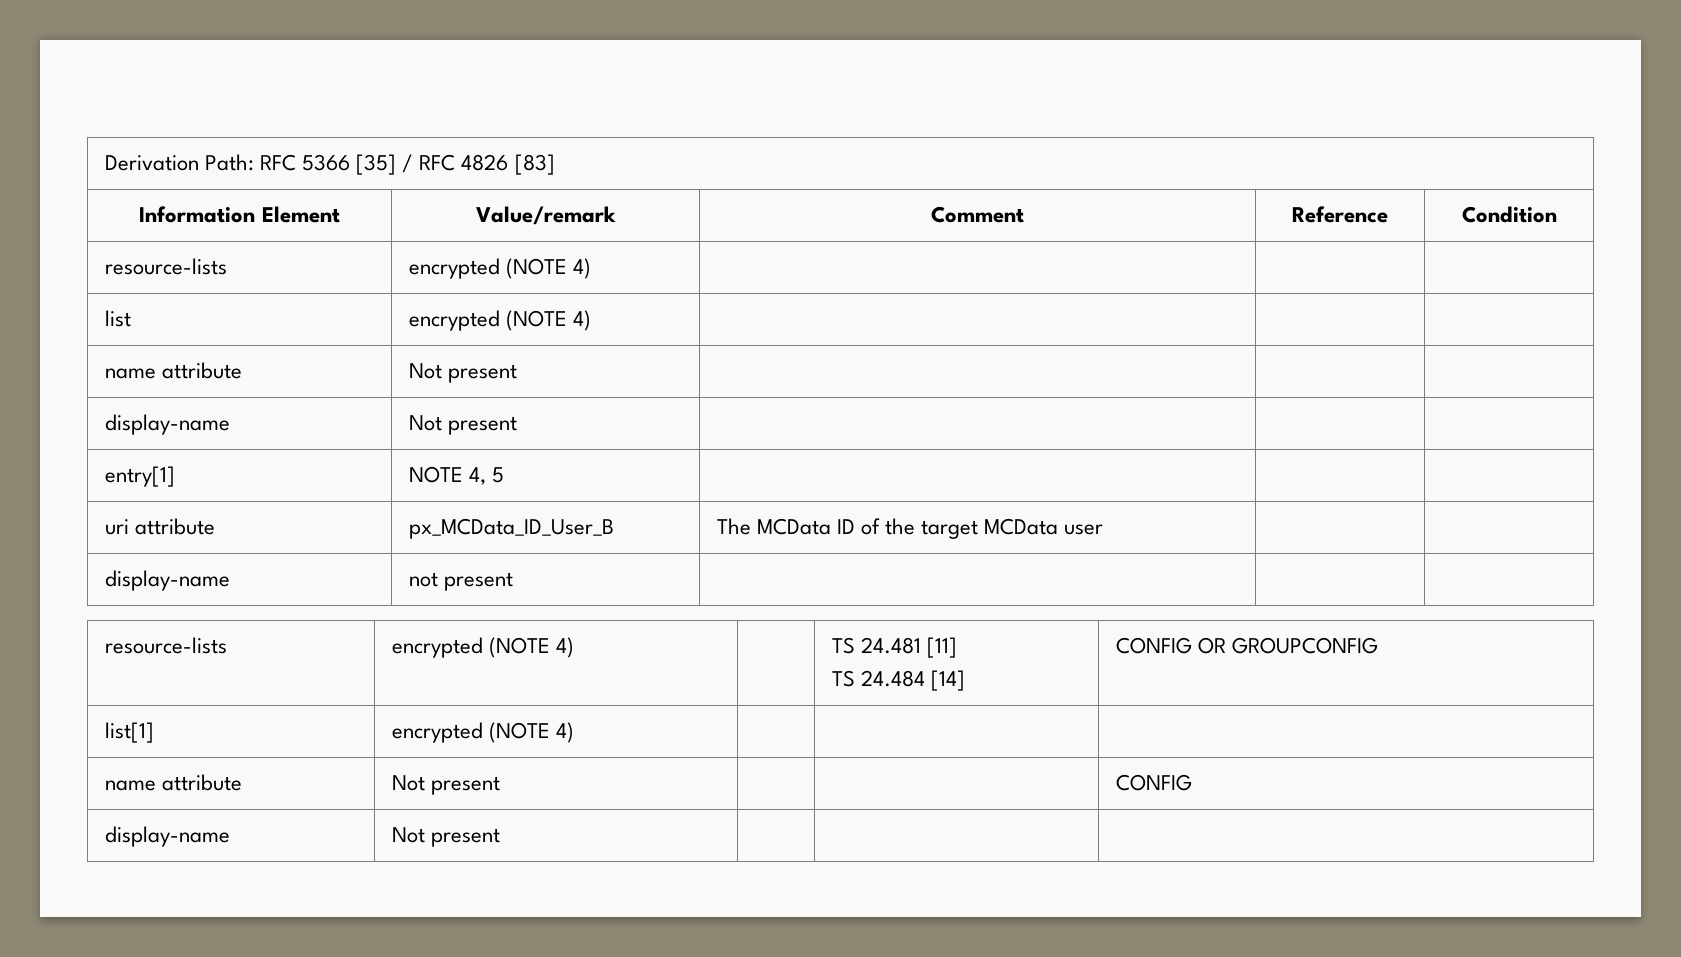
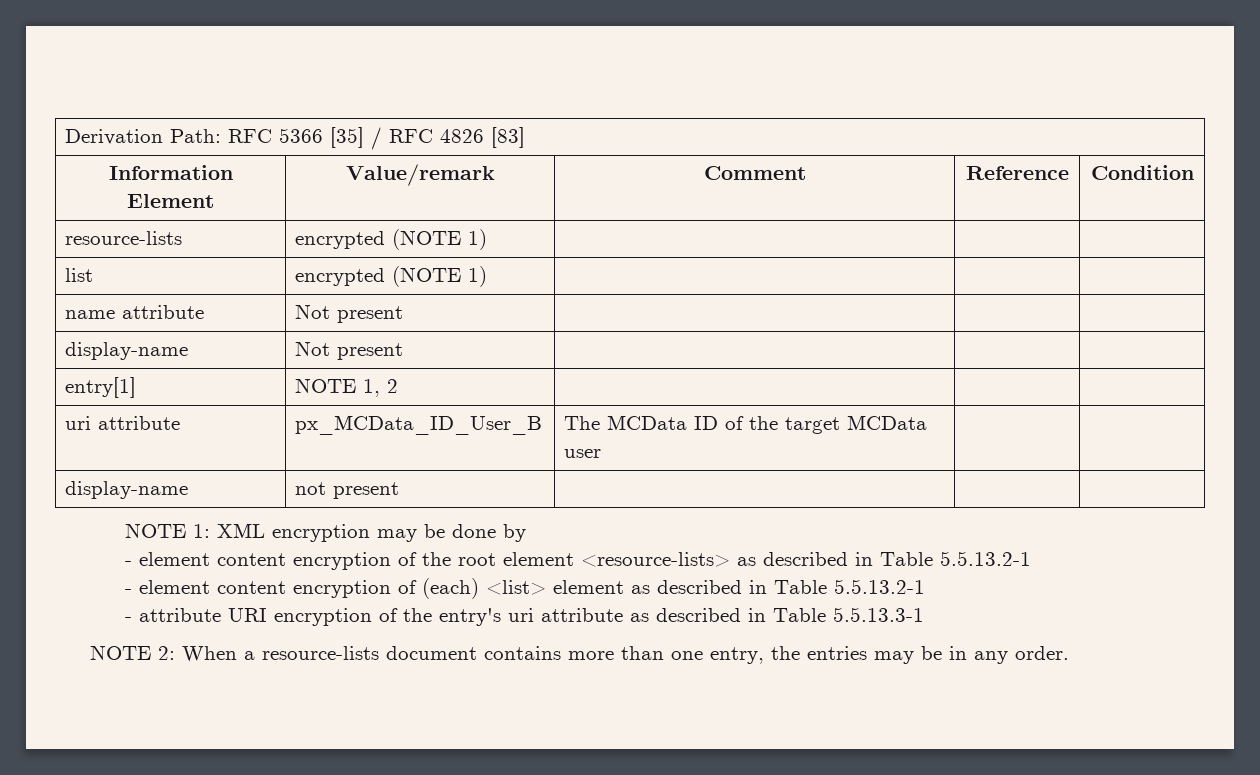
- resource-lists | encrypted (NOTE 4) | | |
+ resource-lists | encrypted (NOTE 1) | | |
- list | encrypted (NOTE 4) | | |
+ list | encrypted (NOTE 1) | | |
- entry[1] | NOTE 4, 5 | | |
+ entry[1] | NOTE 1, 2 | | |
- resource-lists | encrypted (NOTE 4) | | TS 24.481 [11]
- TS 24.484 [14] | CONFIG OR GROUPCONFIG
- list[1] | encrypted (NOTE 4) | | |
- name attribute | Not present | | | CONFIG
- display-name | Not present | | |
+ NOTE 1: XML encryption may be done by
+ - element content encryption of the root element <resource-lists> as described in Table 5.5.13.2-1
+ - element content encryption of (each) <list> element as described in Table 5.5.13.2-1
+ - attribute URI encryption of the entry's uri attribute as described in Table 5.5.13.3-1
+ NOTE 2: When a resource-lists document contains more than one entry, the entries may be in any order.

